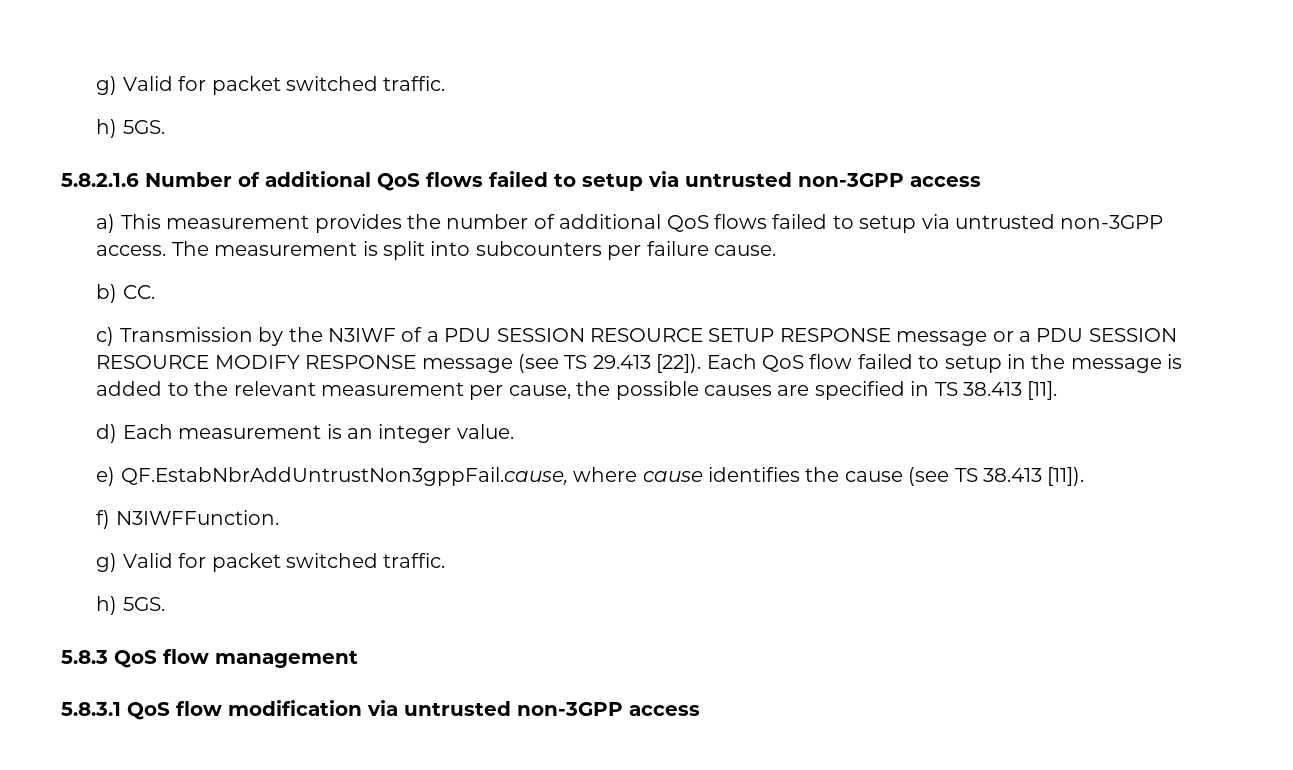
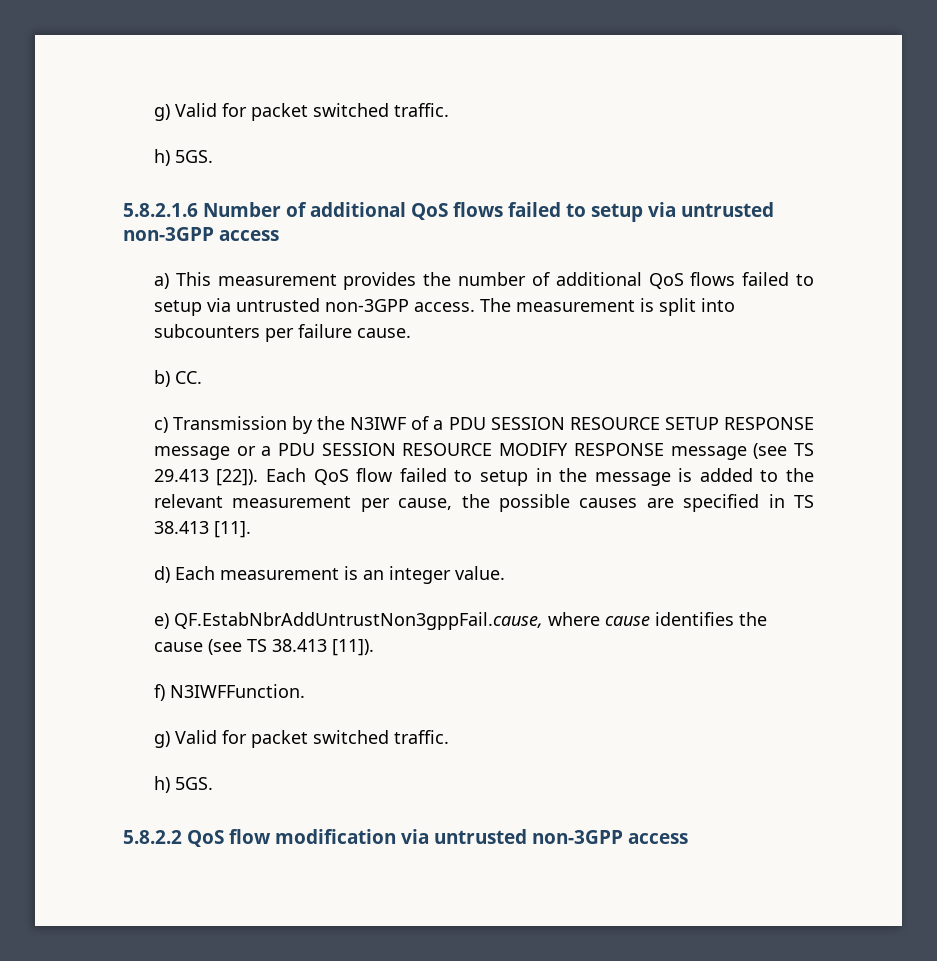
- 5.8.3 QoS flow management
- 5.8.3.1 QoS flow modification via untrusted non-3GPP access
+ 5.8.2.2 QoS flow modification via untrusted non-3GPP access

